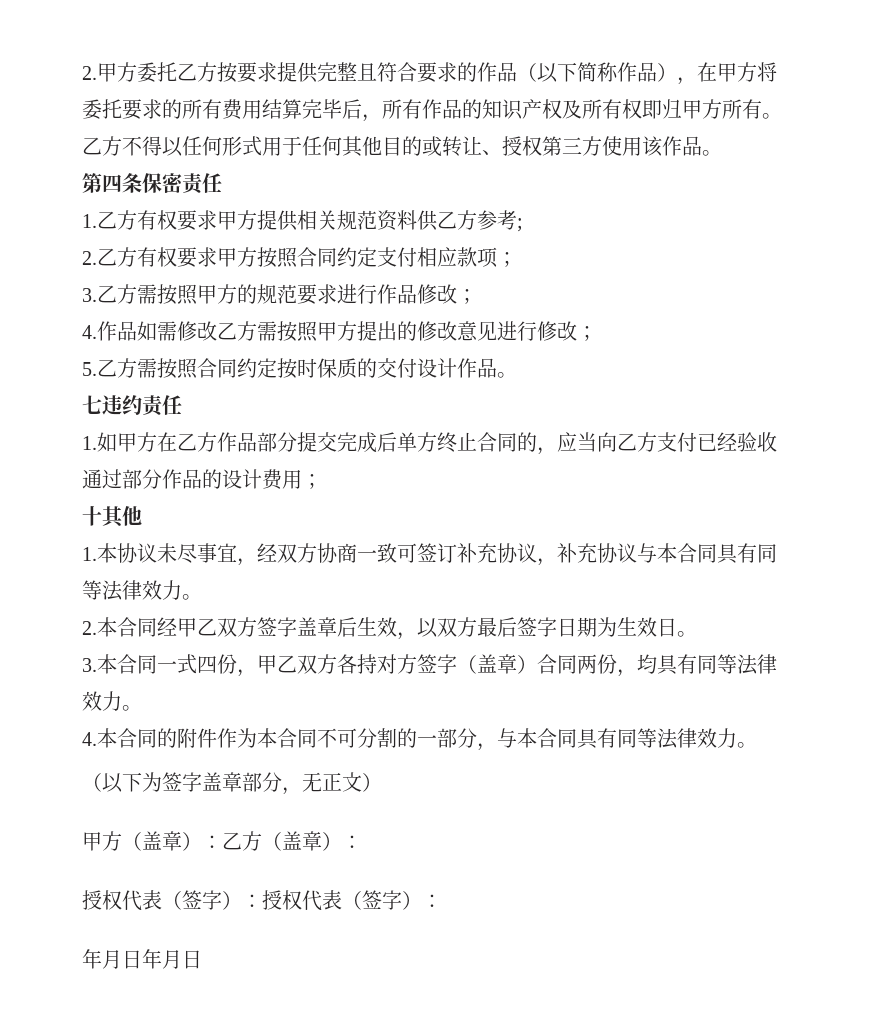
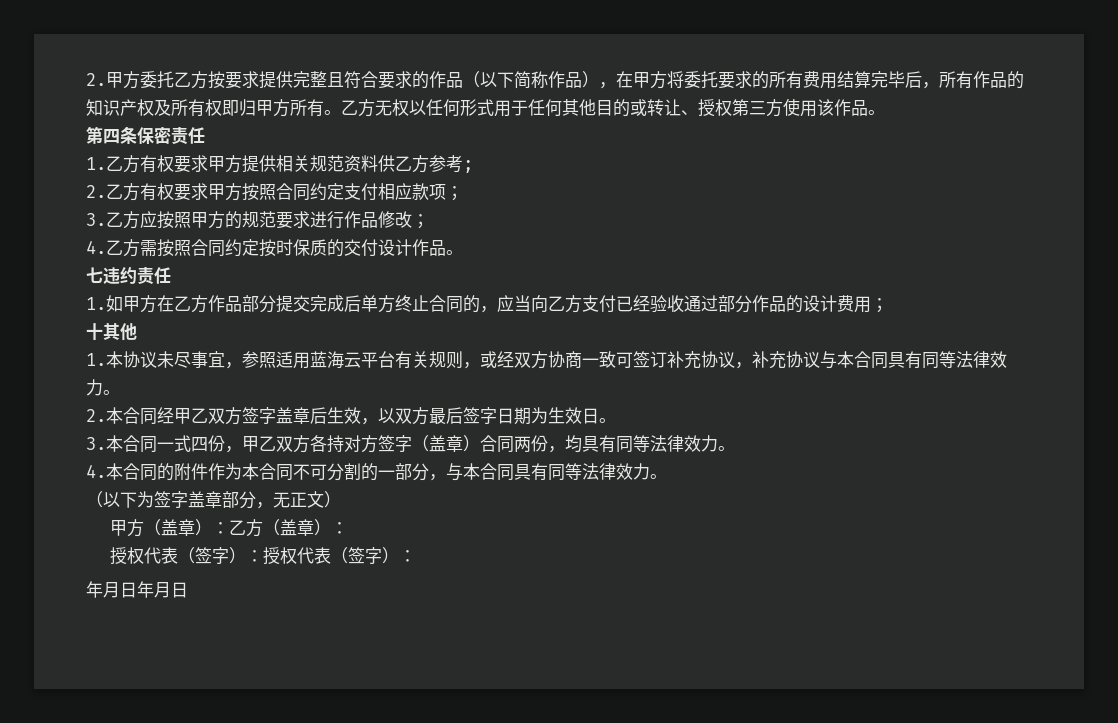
- 乙方不得以任何形式用于任何其他目的或转让、授权第三方使用该作品。
+ 乙方无权以任何形式用于任何其他目的或转让、授权第三方使用该作品。
- 3.乙方需按照甲方的规范要求进行作品修改；
+ 3.乙方应按照甲方的规范要求进行作品修改；
- 4.作品如需修改乙方需按照甲方提出的修改意见进行修改；
- 5.乙方需按照合同约定按时保质的交付设计作品。
+ 4.乙方需按照合同约定按时保质的交付设计作品。
- 1.本协议未尽事宜，经双方协商一致可签订补充协议，补充协议与本合同具有同等法律效力。
+ 1.本协议未尽事宜，参照适用蓝海云平台有关规则，或经双方协商一致可签订补充协议，补充协议与本合同具有同等法律效力。

